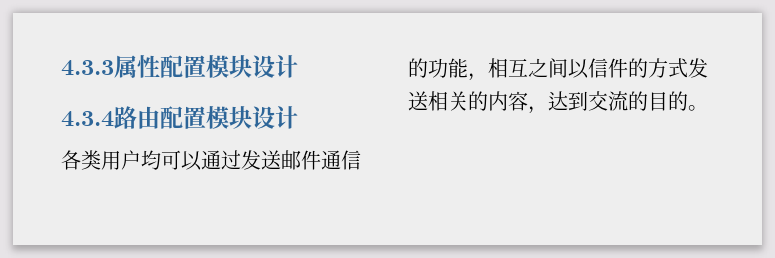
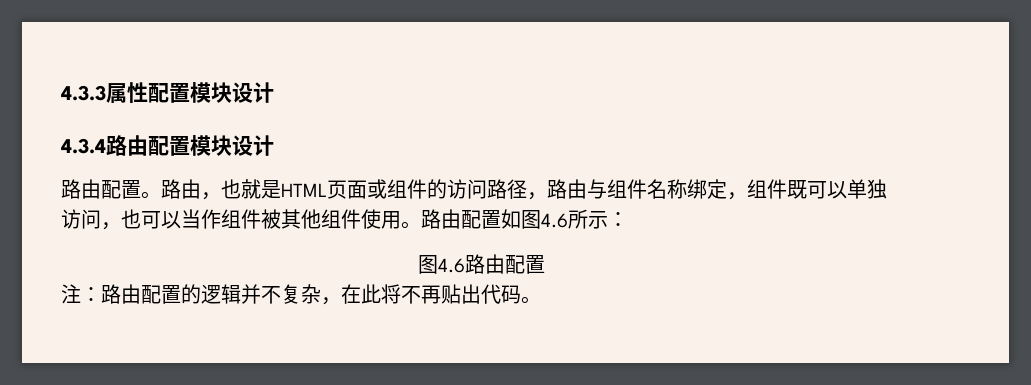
- 各类用户均可以通过发送邮件通信的功能，相互之间以信件的方式发送相关的内容，达到交流的目的。
+ 路由配置。路由，也就是HTML页面或组件的访问路径，路由与组件名称绑定，组件既可以单独访问，也可以当作组件被其他组件使用。路由配置如图4.6所示：
+ 图4.6路由配置
+ 注：路由配置的逻辑并不复杂，在此将不再贴出代码。

